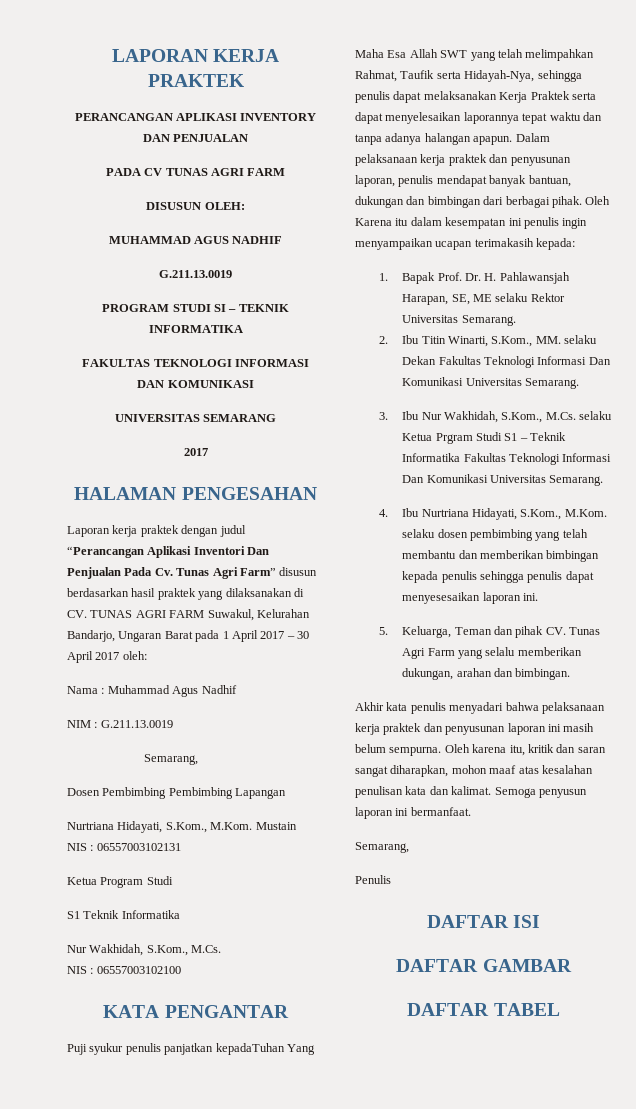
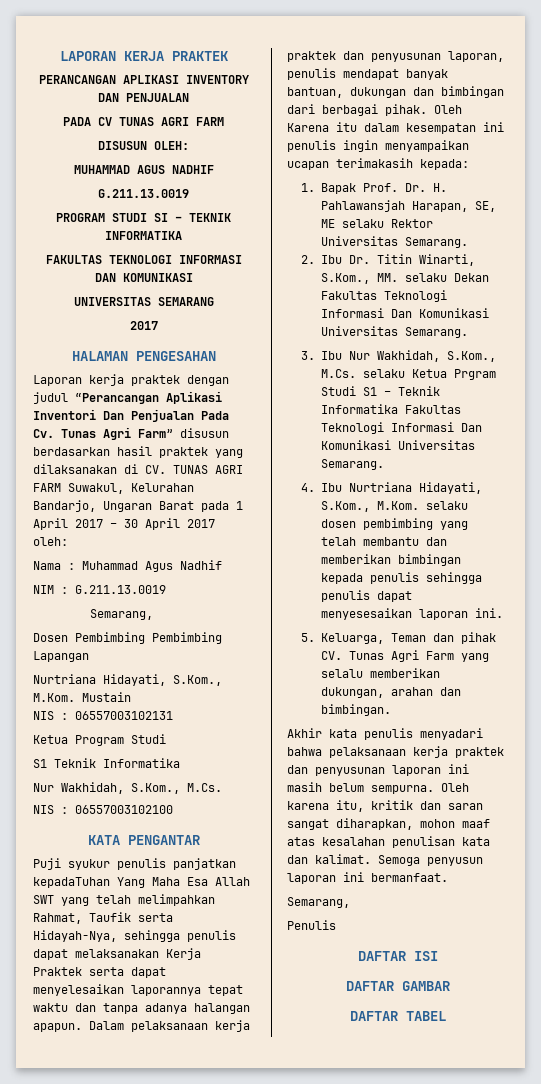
- 2. Ibu Titin Winarti, S.Kom., MM. selaku Dekan Fakultas Teknologi Informasi Dan Komunikasi Universitas Semarang.
+ 2. Ibu Dr. Titin Winarti, S.Kom., MM. selaku Dekan Fakultas Teknologi Informasi Dan Komunikasi Universitas Semarang.

